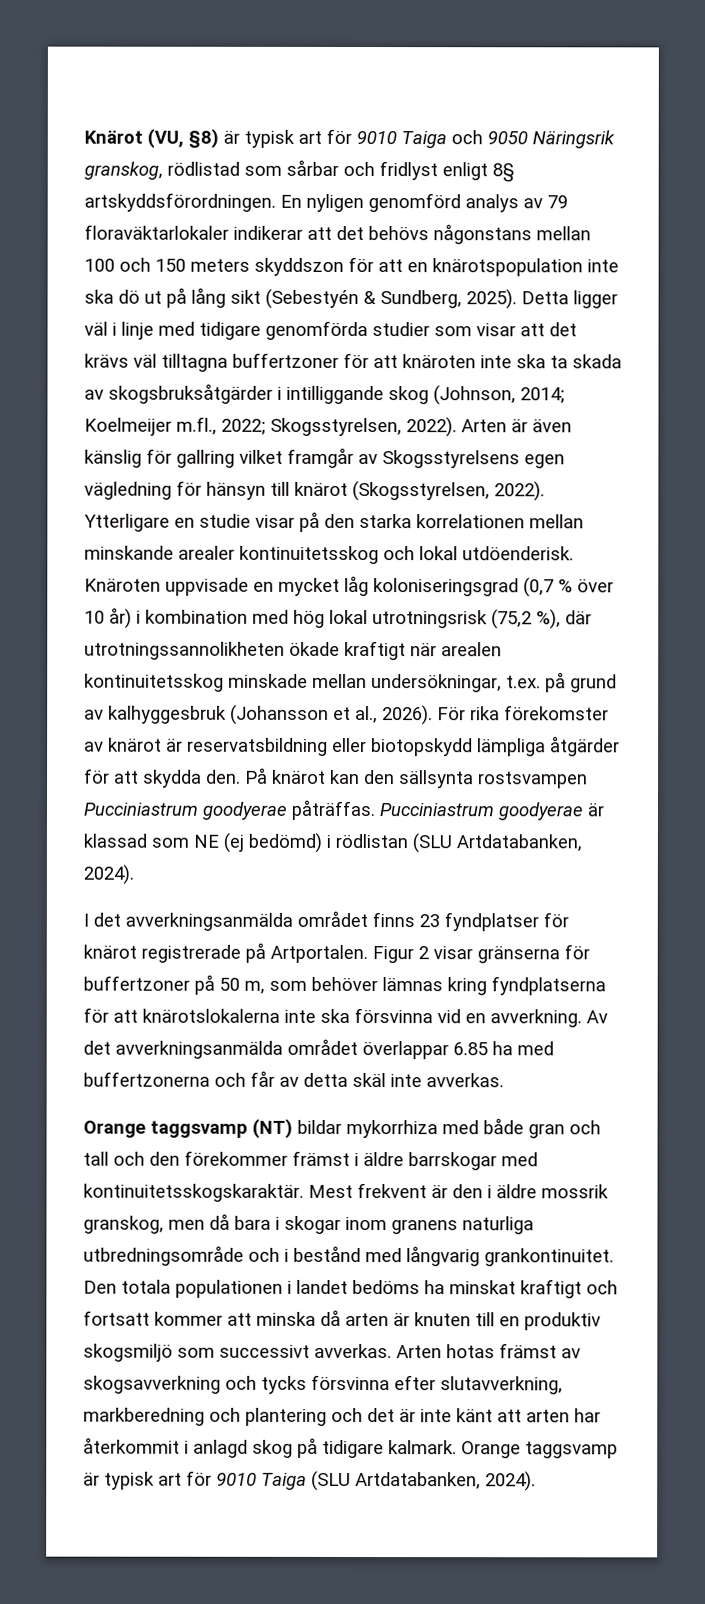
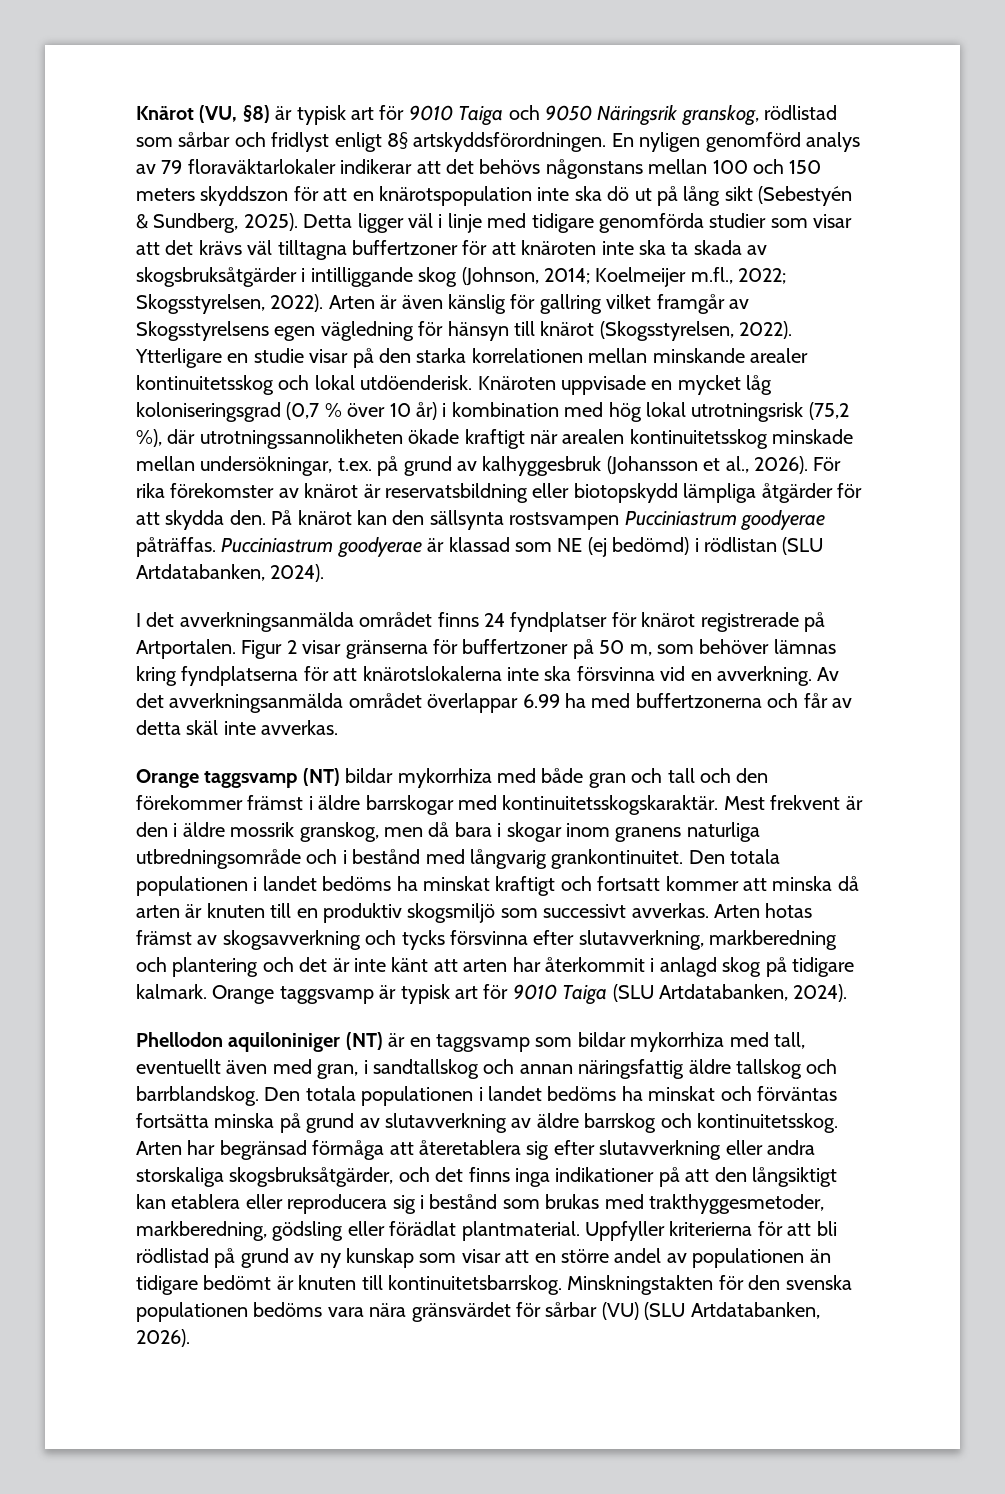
- I det avverkningsanmälda området finns 23 fyndplatser för knärot registrerade på Artportalen.
+ I det avverkningsanmälda området finns 24 fyndplatser för knärot registrerade på Artportalen.
- Av det avverkningsanmälda området överlappar 6.85 ha med buffertzonerna och får av detta skäl inte avverkas.
+ Av det avverkningsanmälda området överlappar 6.99 ha med buffertzonerna och får av detta skäl inte avverkas.
+ Phellodon aquiloniniger (NT) är en taggsvamp som bildar mykorrhiza med tall, eventuellt även med gran, i sandtallskog och annan näringsfattig äldre tallskog och barrblandskog. Den totala populationen i landet bedöms ha minskat och förväntas fortsätta minska på grund av slutavverkning av äldre barrskog och kontinuitetsskog. Arten har begränsad förmåga att återetablera sig efter slutavverkning eller andra storskaliga skogsbruksåtgärder, och det finns inga indikationer på att den långsiktigt kan etablera eller reproducera sig i bestånd som brukas med trakthyggesmetoder, markberedning, gödsling eller förädlat plantmaterial. Uppfyller kriterierna för att bli rödlistad på grund av ny kunskap som visar att en större andel av populationen än tidigare bedömt är knuten till kontinuitetsbarrskog. Minskningstakten för den svenska populationen bedöms vara nära gränsvärdet för sårbar (VU) (SLU Artdatabanken, 2026).

